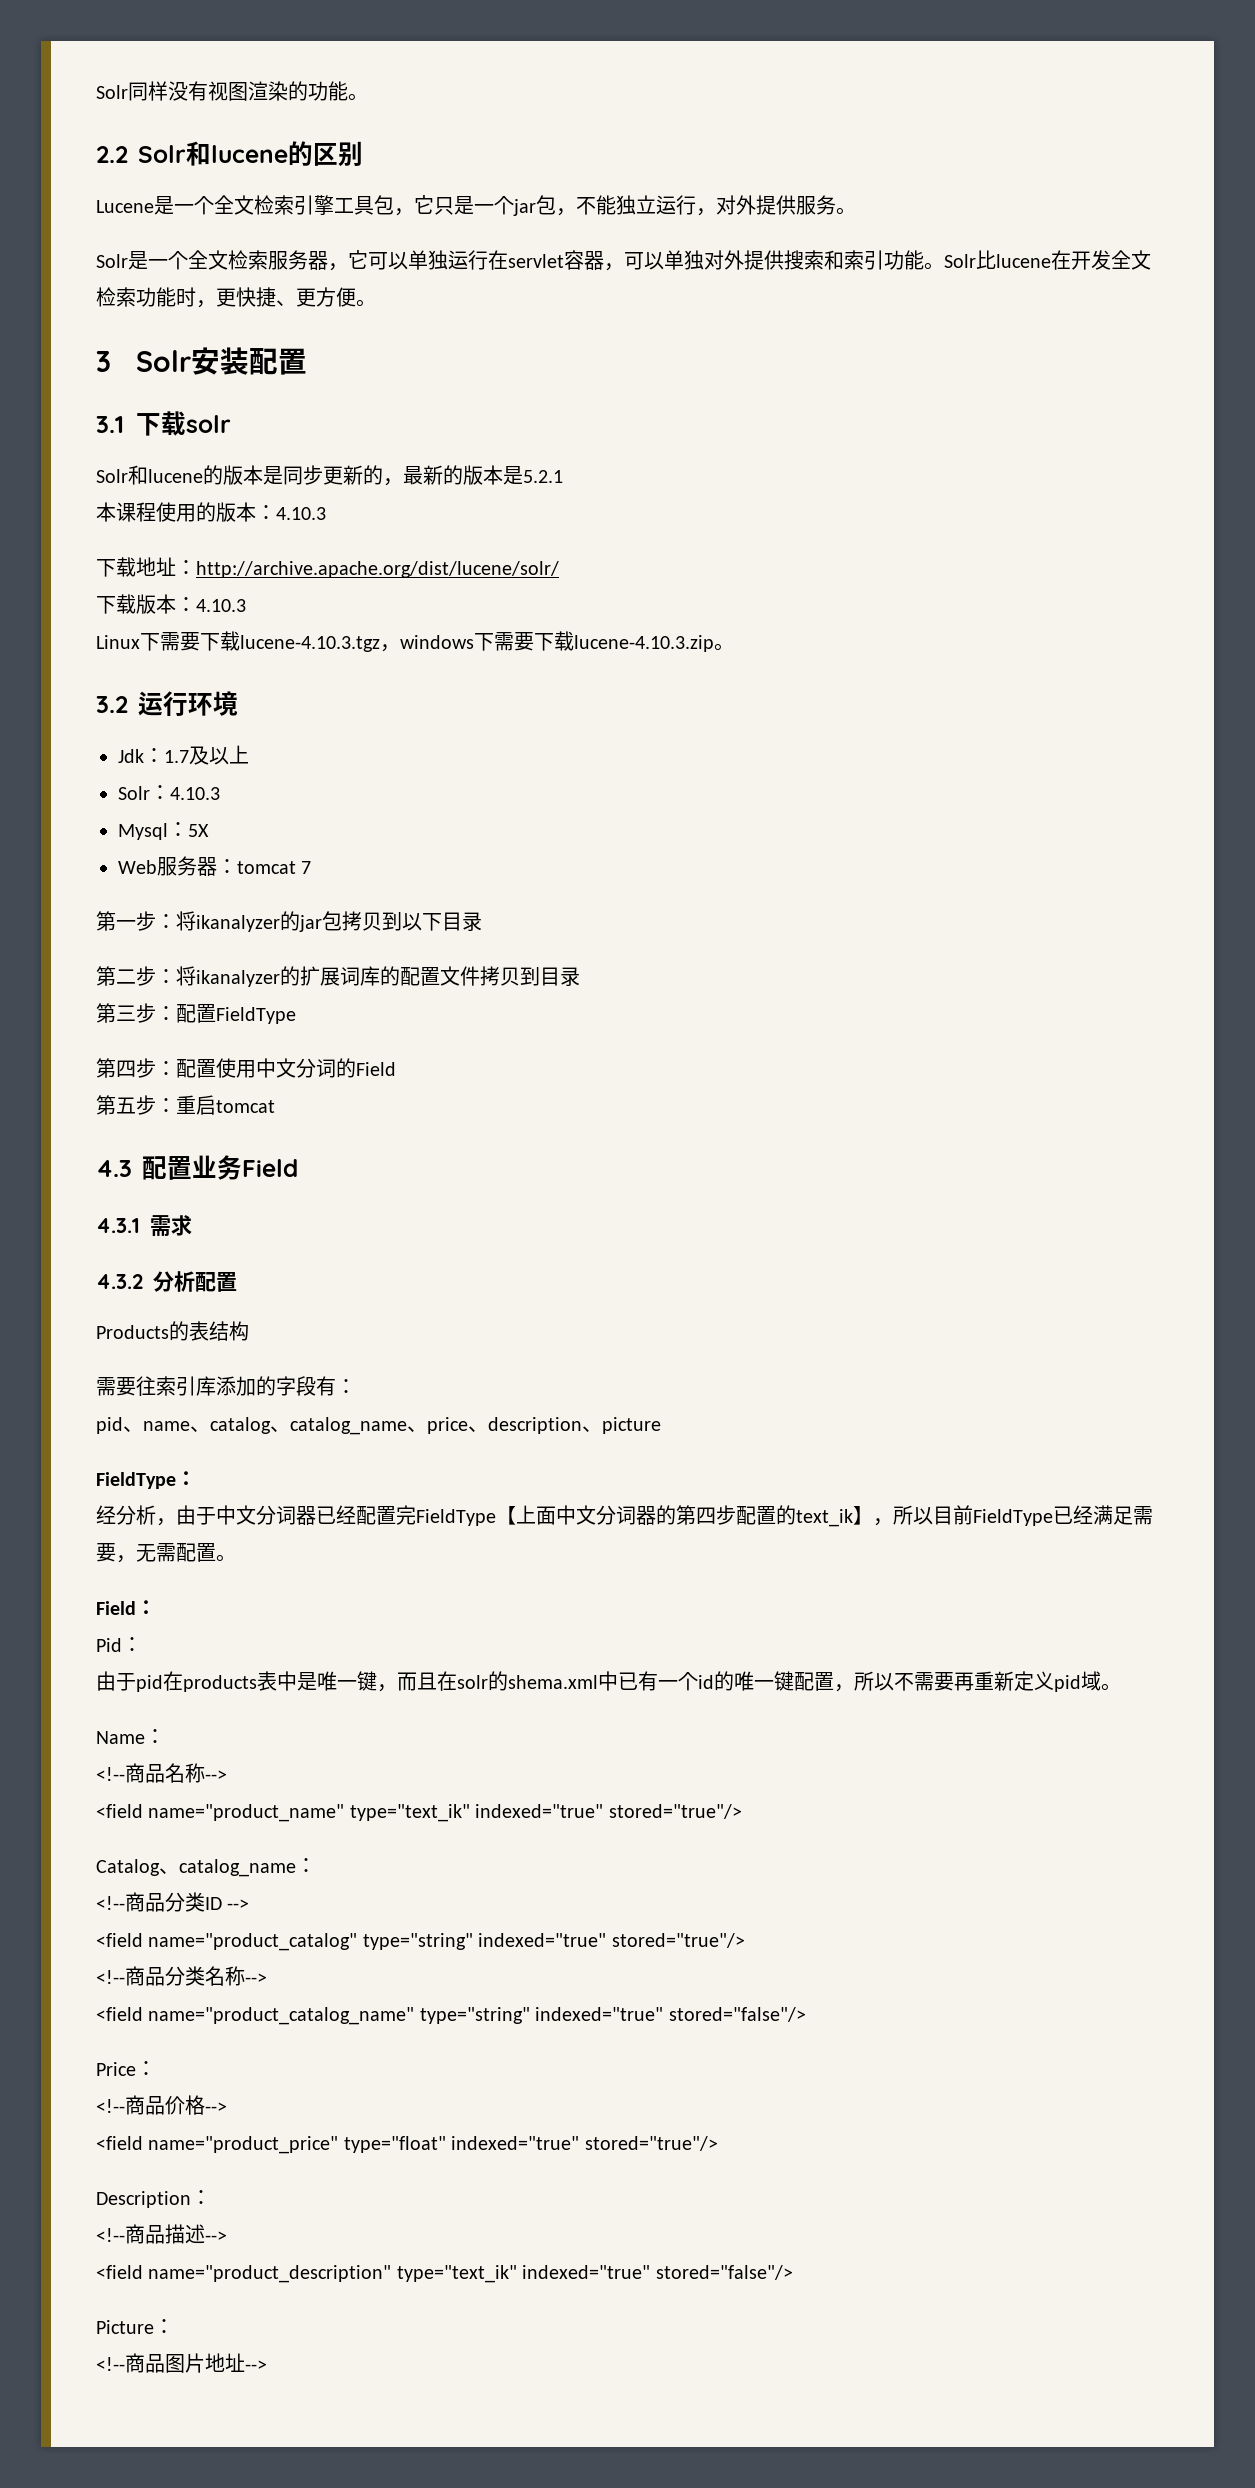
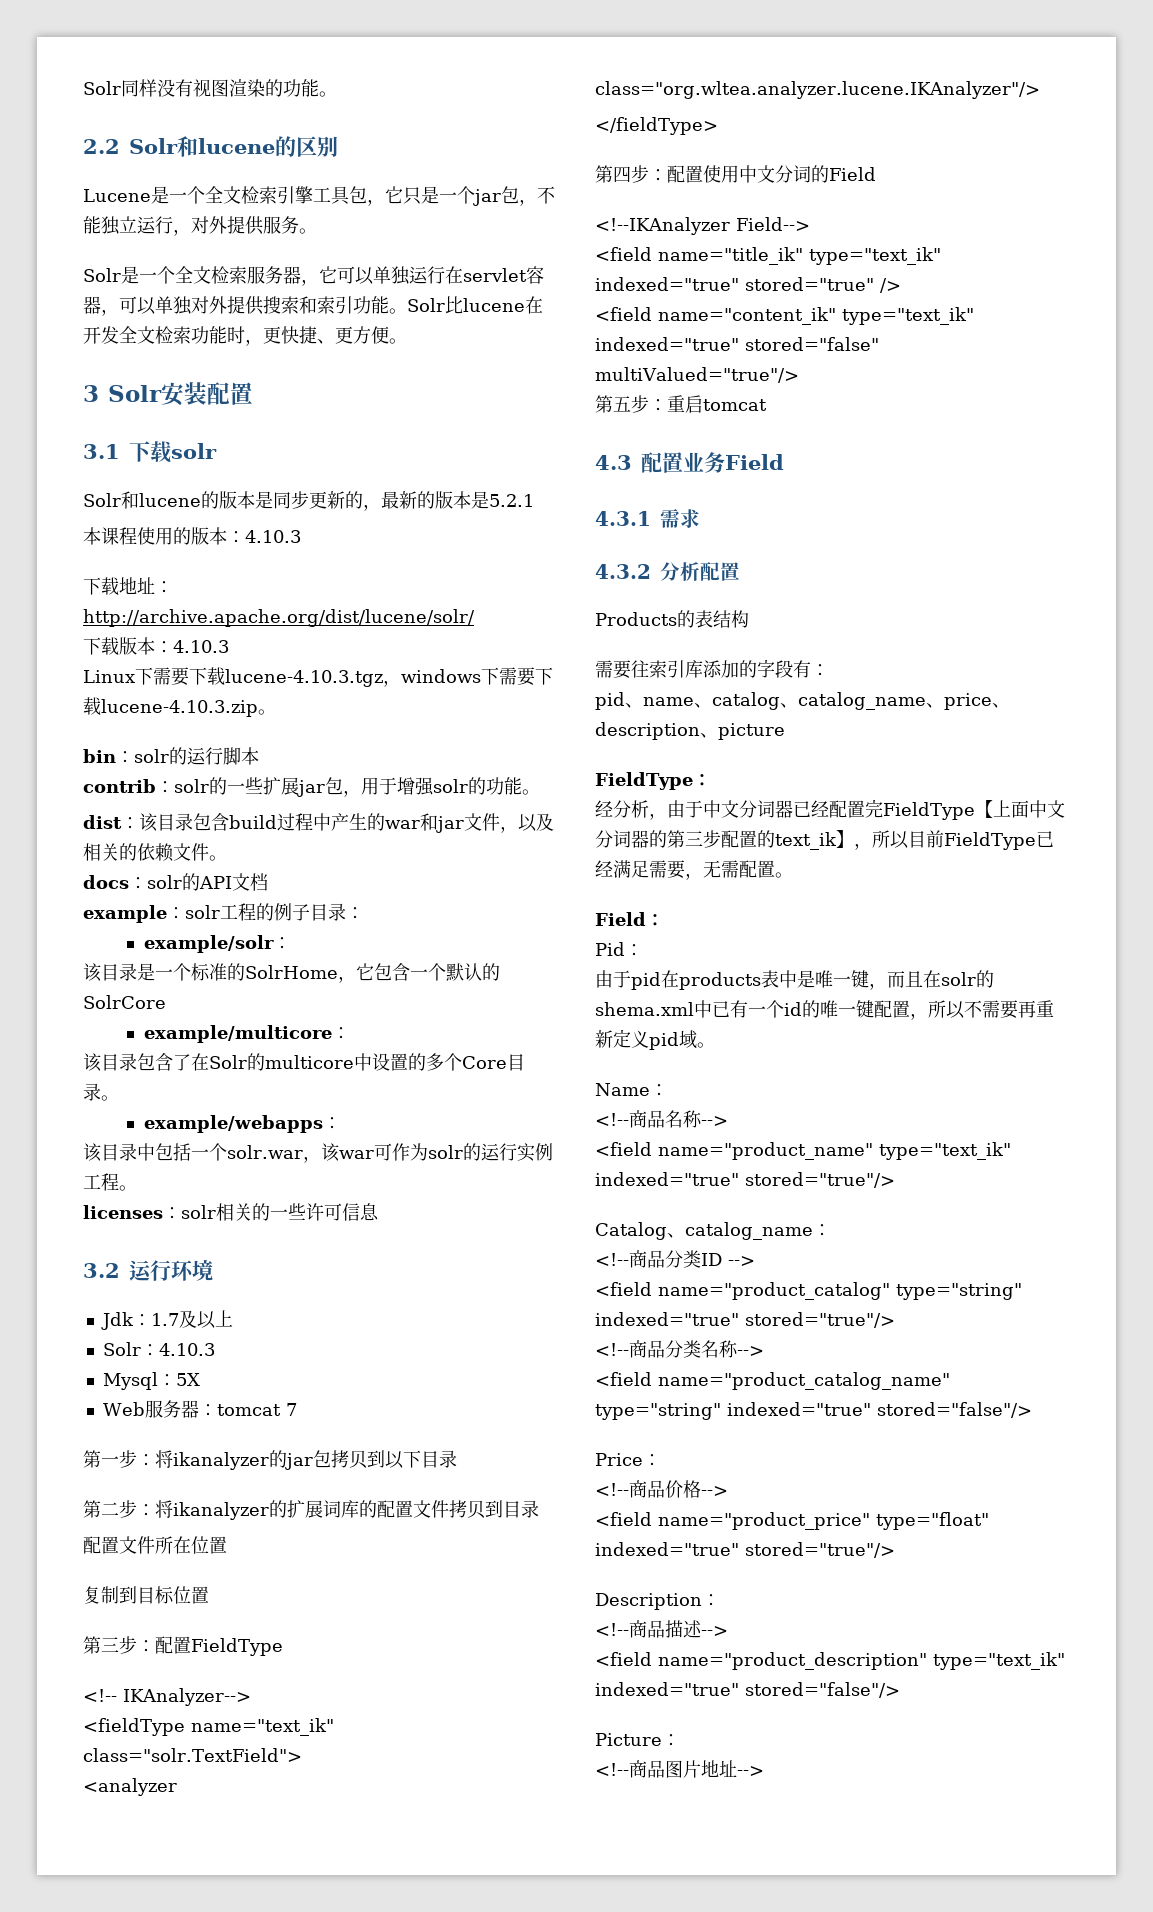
+ bin：solr的运行脚本
+ contrib：solr的一些扩展jar包，用于增强solr的功能。
+ dist：该目录包含build过程中产生的war和jar文件，以及相关的依赖文件。
+ docs：solr的API文档
+ example：solr工程的例子目录：
+ example/solr：
+ 该目录是一个标准的SolrHome，它包含一个默认的SolrCore
+ example/multicore：
+ 该目录包含了在Solr的multicore中设置的多个Core目录。
+ example/webapps：
+ 该目录中包括一个solr.war，该war可作为solr的运行实例工程。
+ licenses：solr相关的一些许可信息
+ 配置文件所在位置
+ 复制到目标位置
  第三步：配置FieldType
+ <!-- IKAnalyzer-->
+ <fieldType name="text_ik" class="solr.TextField">
+ <analyzer class="org.wltea.analyzer.lucene.IKAnalyzer"/>
+ </fieldType>
+ <!--IKAnalyzer Field-->
+ <field name="title_ik" type="text_ik" indexed="true" stored="true" />
+ <field name="content_ik" type="text_ik" indexed="true" stored="false" multiValued="true"/>
- 经分析，由于中文分词器已经配置完FieldType【上面中文分词器的第四步配置的text_ik】，所以目前FieldType已经满足需要，无需配置。
+ 经分析，由于中文分词器已经配置完FieldType【上面中文分词器的第三步配置的text_ik】，所以目前FieldType已经满足需要，无需配置。

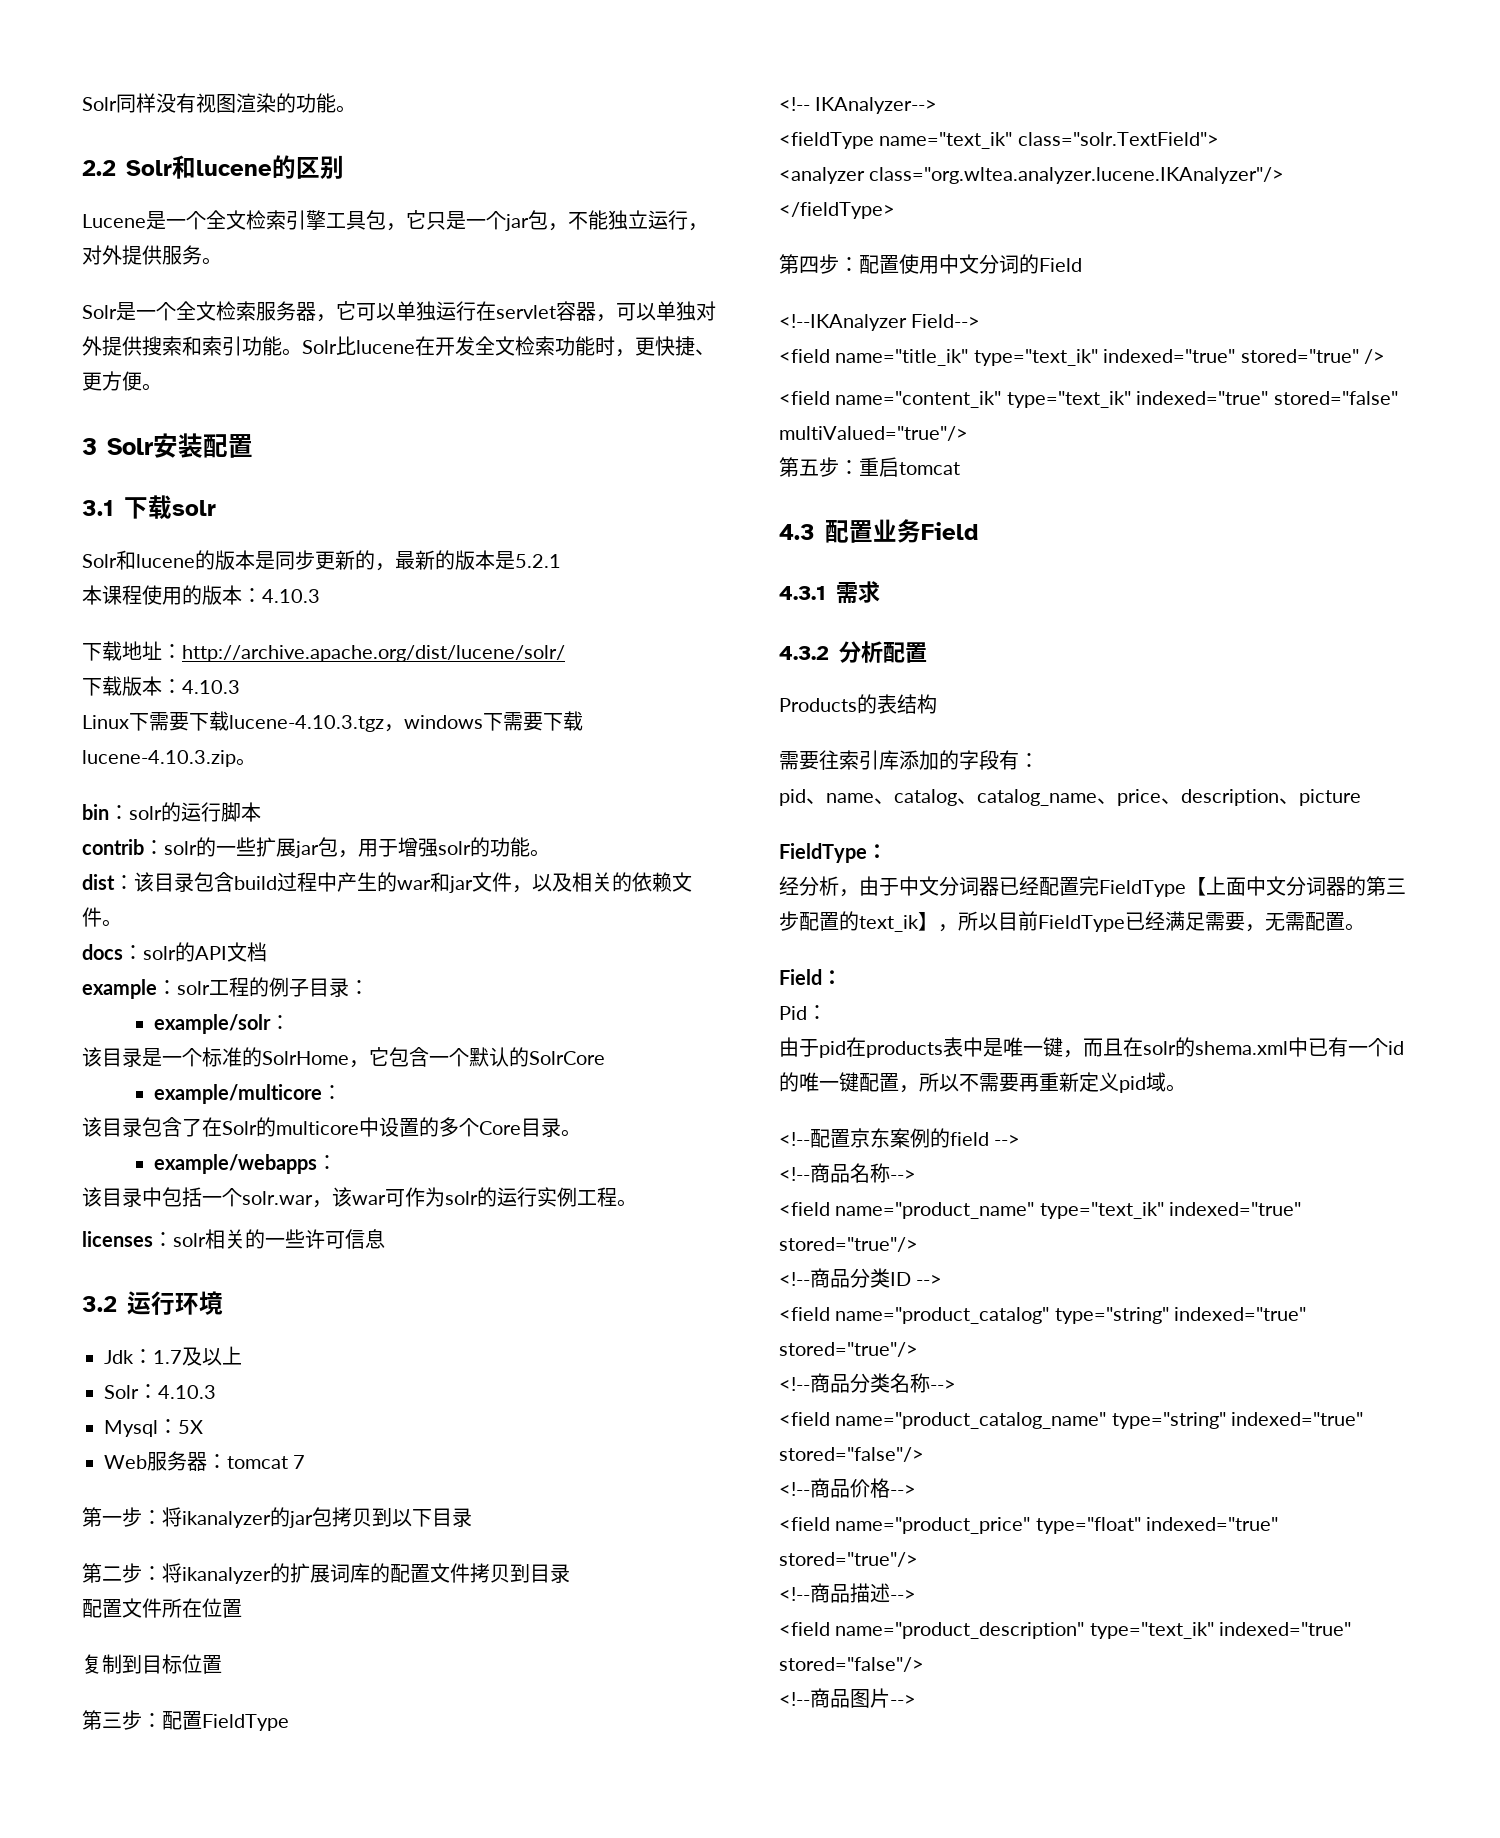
- Name：
+ <!--配置京东案例的field -->
- Catalog、catalog_name：
- Price：
- Description：
- Picture：
- <!--商品图片地址-->
+ <!--商品图片-->

